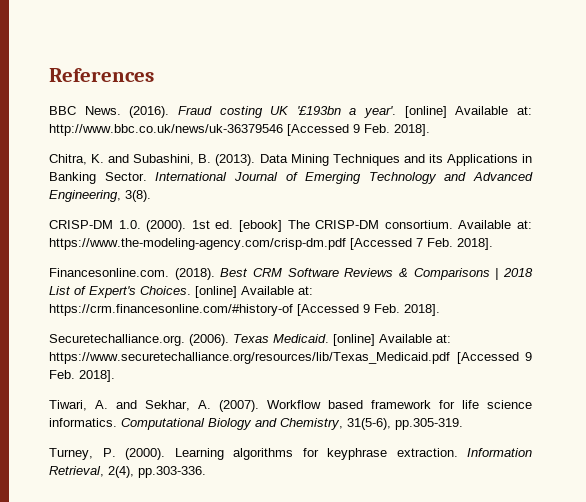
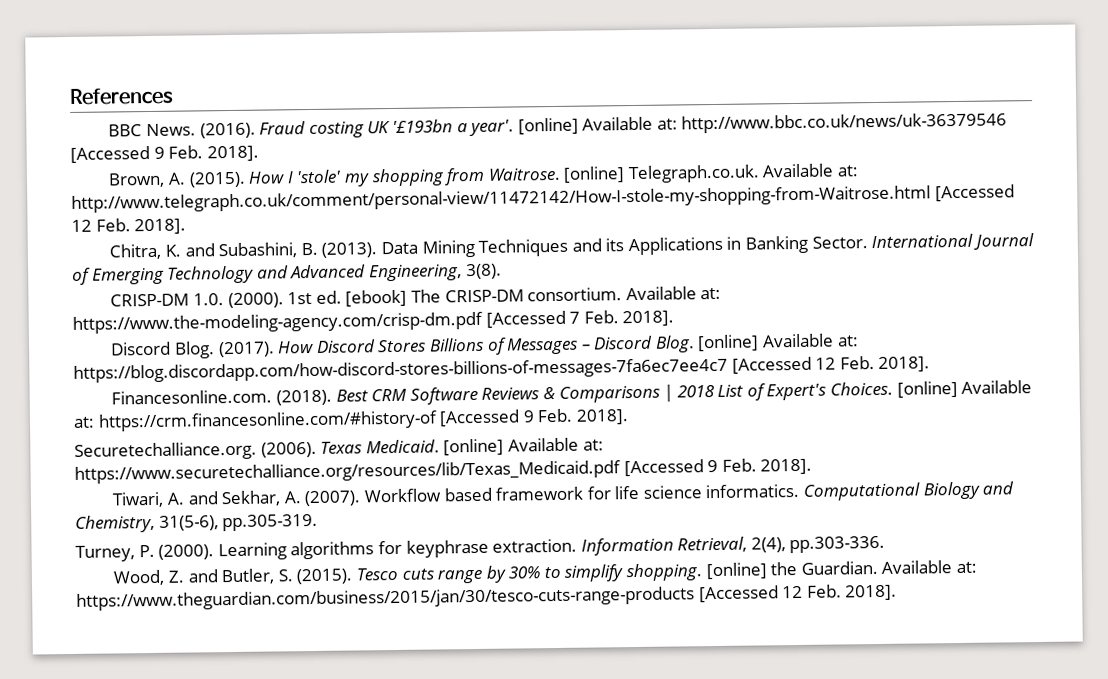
+ Brown, A. (2015). How I 'stole' my shopping from Waitrose. [online] Telegraph.co.uk. Available at: http://www.telegraph.co.uk/comment/personal-view/11472142/How-I-stole-my-shopping-from-Waitrose.html [Accessed 12 Feb. 2018].
+ Discord Blog. (2017). How Discord Stores Billions of Messages – Discord Blog. [online] Available at: https://blog.discordapp.com/how-discord-stores-billions-of-messages-7fa6ec7ee4c7 [Accessed 12 Feb. 2018].
+ Wood, Z. and Butler, S. (2015). Tesco cuts range by 30% to simplify shopping. [online] the Guardian. Available at: https://www.theguardian.com/business/2015/jan/30/tesco-cuts-range-products [Accessed 12 Feb. 2018].

